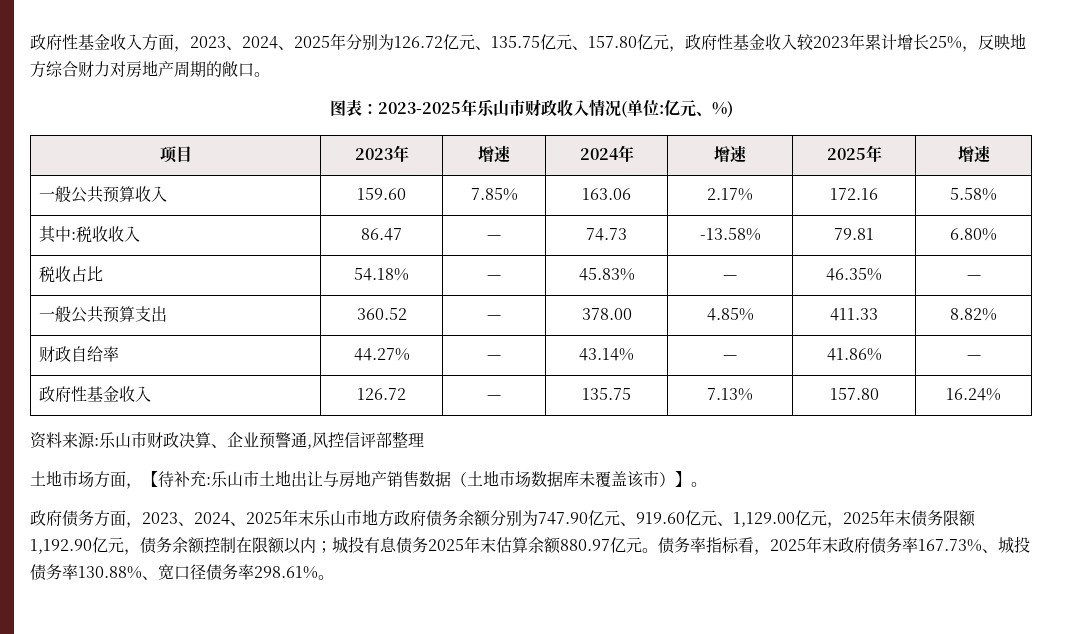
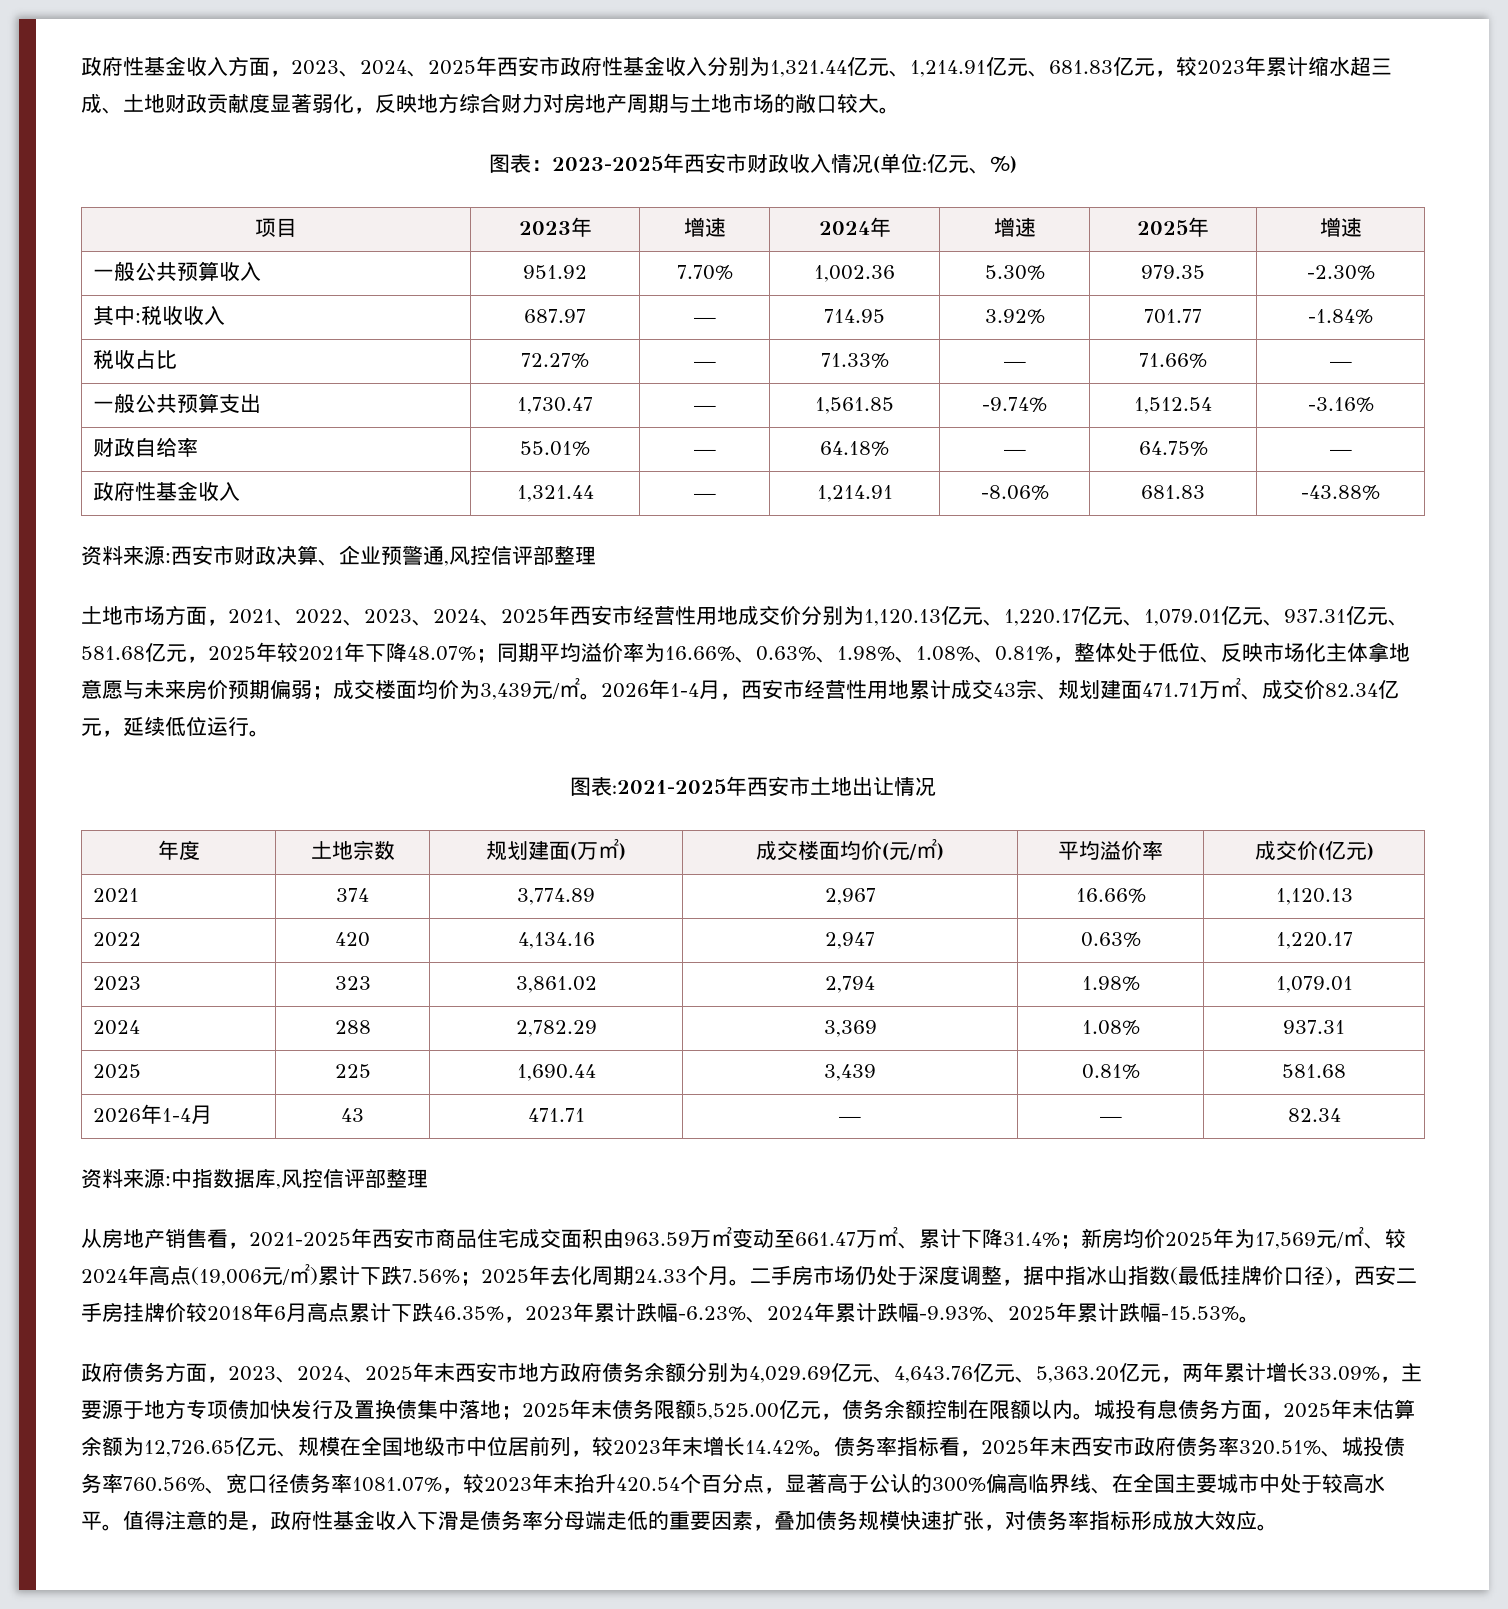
- 政府性基金收入方面，2023、2024、2025年分别为126.72亿元、135.75亿元、157.80亿元，政府性基金收入较2023年累计增长25%，反映地方综合财力对房地产周期的敞口。
+ 政府性基金收入方面，2023、2024、2025年西安市政府性基金收入分别为1,321.44亿元、1,214.91亿元、681.83亿元，较2023年累计缩水超三成、土地财政贡献度显著弱化，反映地方综合财力对房地产周期与土地市场的敞口较大。
- 图表：2023-2025年乐山市财政收入情况(单位:亿元、%)
+ 图表：2023-2025年西安市财政收入情况(单位:亿元、%)
- 一般公共预算收入 | 159.60 | 7.85% | 163.06 | 2.17% | 172.16 | 5.58%
+ 一般公共预算收入 | 951.92 | 7.70% | 1,002.36 | 5.30% | 979.35 | -2.30%
- 其中:税收收入 | 86.47 | — | 74.73 | -13.58% | 79.81 | 6.80%
+ 其中:税收收入 | 687.97 | — | 714.95 | 3.92% | 701.77 | -1.84%
- 税收占比 | 54.18% | — | 45.83% | — | 46.35% | —
+ 税收占比 | 72.27% | — | 71.33% | — | 71.66% | —
- 一般公共预算支出 | 360.52 | — | 378.00 | 4.85% | 411.33 | 8.82%
+ 一般公共预算支出 | 1,730.47 | — | 1,561.85 | -9.74% | 1,512.54 | -3.16%
- 财政自给率 | 44.27% | — | 43.14% | — | 41.86% | —
+ 财政自给率 | 55.01% | — | 64.18% | — | 64.75% | —
- 政府性基金收入 | 126.72 | — | 135.75 | 7.13% | 157.80 | 16.24%
- 资料来源:乐山市财政决算、企业预警通,风控信评部整理
+ 政府性基金收入 | 1,321.44 | — | 1,214.91 | -8.06% | 681.83 | -43.88%
+ 资料来源:西安市财政决算、企业预警通,风控信评部整理
- 土地市场方面，【待补充:乐山市土地出让与房地产销售数据（土地市场数据库未覆盖该市）】。
+ 土地市场方面，2021、2022、2023、2024、2025年西安市经营性用地成交价分别为1,120.13亿元、1,220.17亿元、1,079.01亿元、937.31亿元、581.68亿元，2025年较2021年下降48.07%；同期平均溢价率为16.66%、0.63%、1.98%、1.08%、0.81%，整体处于低位、反映市场化主体拿地意愿与未来房价预期偏弱；成交楼面均价为3,439元/㎡。2026年1-4月，西安市经营性用地累计成交43宗、规划建面471.71万㎡、成交价82.34亿元，延续低位运行。
+ 图表:2021-2025年西安市土地出让情况
+ 年度 | 土地宗数 | 规划建面(万㎡) | 成交楼面均价(元/㎡) | 平均溢价率 | 成交价(亿元)
+ 2021 | 374 | 3,774.89 | 2,967 | 16.66% | 1,120.13
+ 2022 | 420 | 4,134.16 | 2,947 | 0.63% | 1,220.17
+ 2023 | 323 | 3,861.02 | 2,794 | 1.98% | 1,079.01
+ 2024 | 288 | 2,782.29 | 3,369 | 1.08% | 937.31
+ 2025 | 225 | 1,690.44 | 3,439 | 0.81% | 581.68
+ 2026年1-4月 | 43 | 471.71 | — | — | 82.34
+ 资料来源:中指数据库,风控信评部整理
+ 从房地产销售看，2021-2025年西安市商品住宅成交面积由963.59万㎡变动至661.47万㎡、累计下降31.4%；新房均价2025年为17,569元/㎡、较2024年高点(19,006元/㎡)累计下跌7.56%；2025年去化周期24.33个月。二手房市场仍处于深度调整，据中指冰山指数(最低挂牌价口径)，西安二手房挂牌价较2018年6月高点累计下跌46.35%，2023年累计跌幅-6.23%、2024年累计跌幅-9.93%、2025年累计跌幅-15.53%。
- 政府债务方面，2023、2024、2025年末乐山市地方政府债务余额分别为747.90亿元、919.60亿元、1,129.00亿元，2025年末债务限额1,192.90亿元，债务余额控制在限额以内；城投有息债务2025年末估算余额880.97亿元。
+ 政府债务方面，2023、2024、2025年末西安市地方政府债务余额分别为4,029.69亿元、4,643.76亿元、5,363.20亿元，两年累计增长33.09%，主要源于地方专项债加快发行及置换债集中落地；2025年末债务限额5,525.00亿元，债务余额控制在限额以内。城投有息债务方面，2025年末估算余额为12,726.65亿元、规模在全国地级市中位居前列，较2023年末增长14.42%。
- 债务率指标看，2025年末政府债务率167.73%、城投债务率130.88%、宽口径债务率298.61%。
+ 债务率指标看，2025年末西安市政府债务率320.51%、城投债务率760.56%、宽口径债务率1081.07%，较2023年末抬升420.54个百分点，显著高于公认的300%偏高临界线、在全国主要城市中处于较高水平。值得注意的是，政府性基金收入下滑是债务率分母端走低的重要因素，叠加债务规模快速扩张，对债务率指标形成放大效应。

